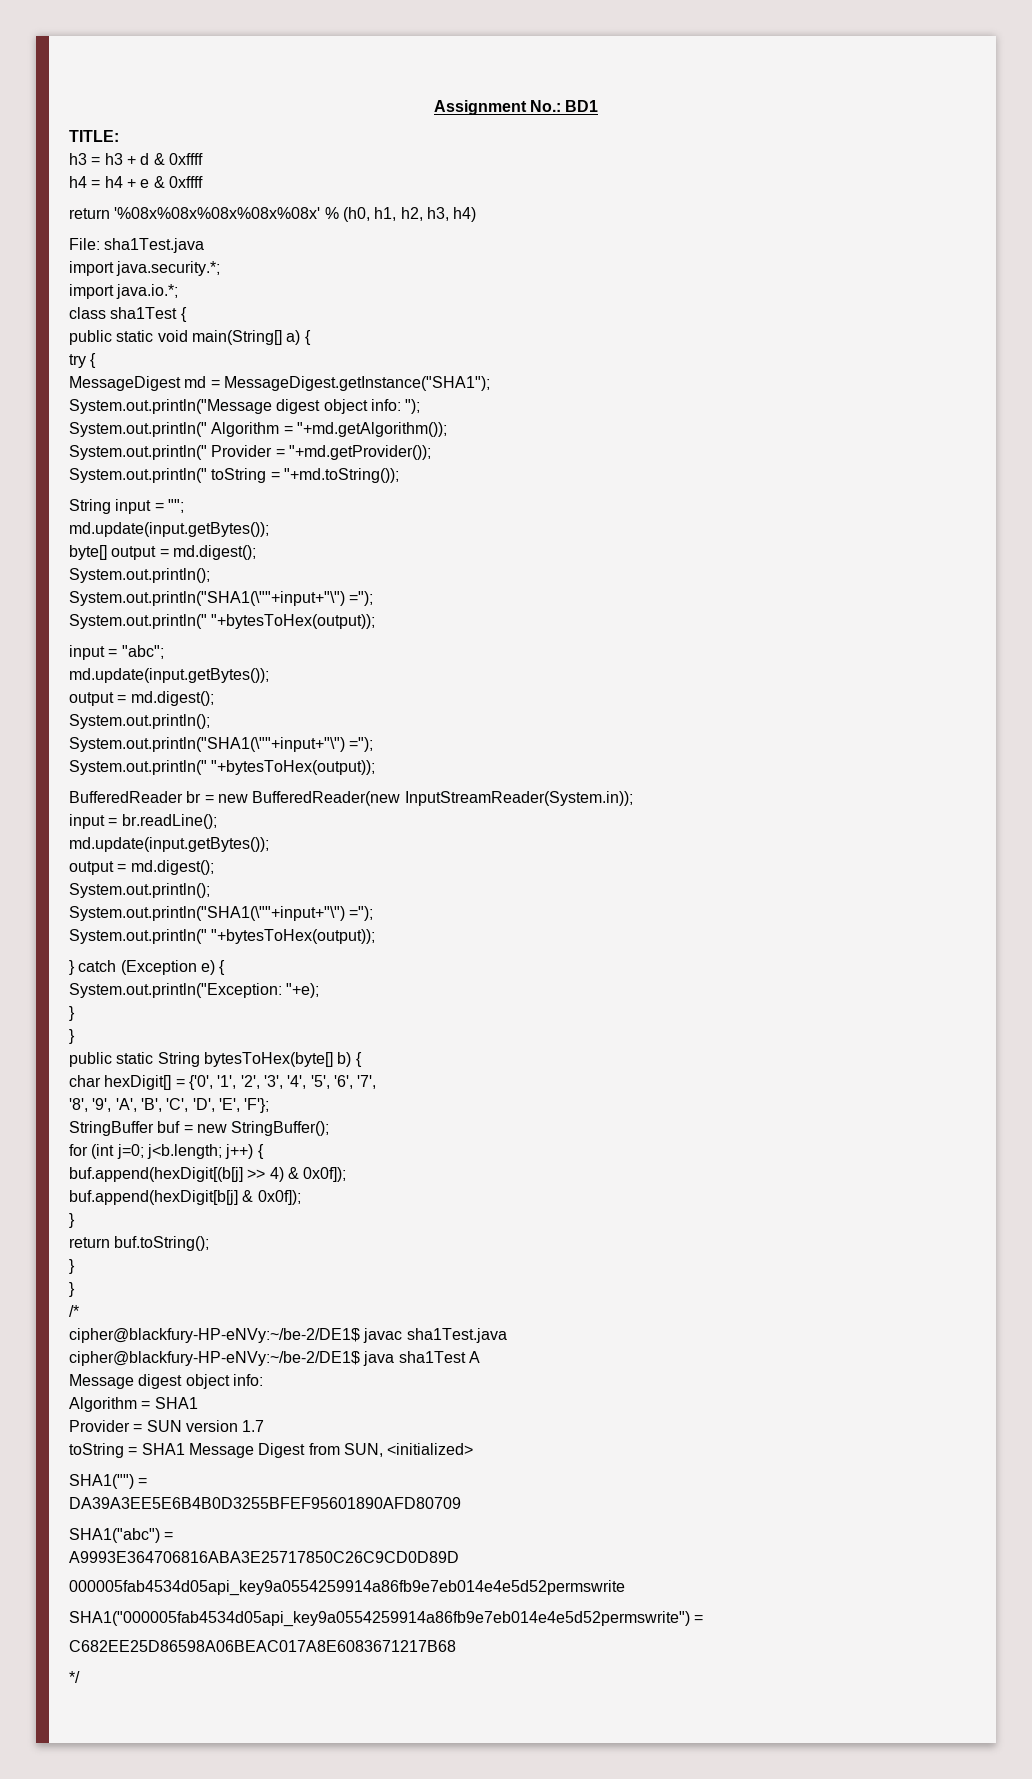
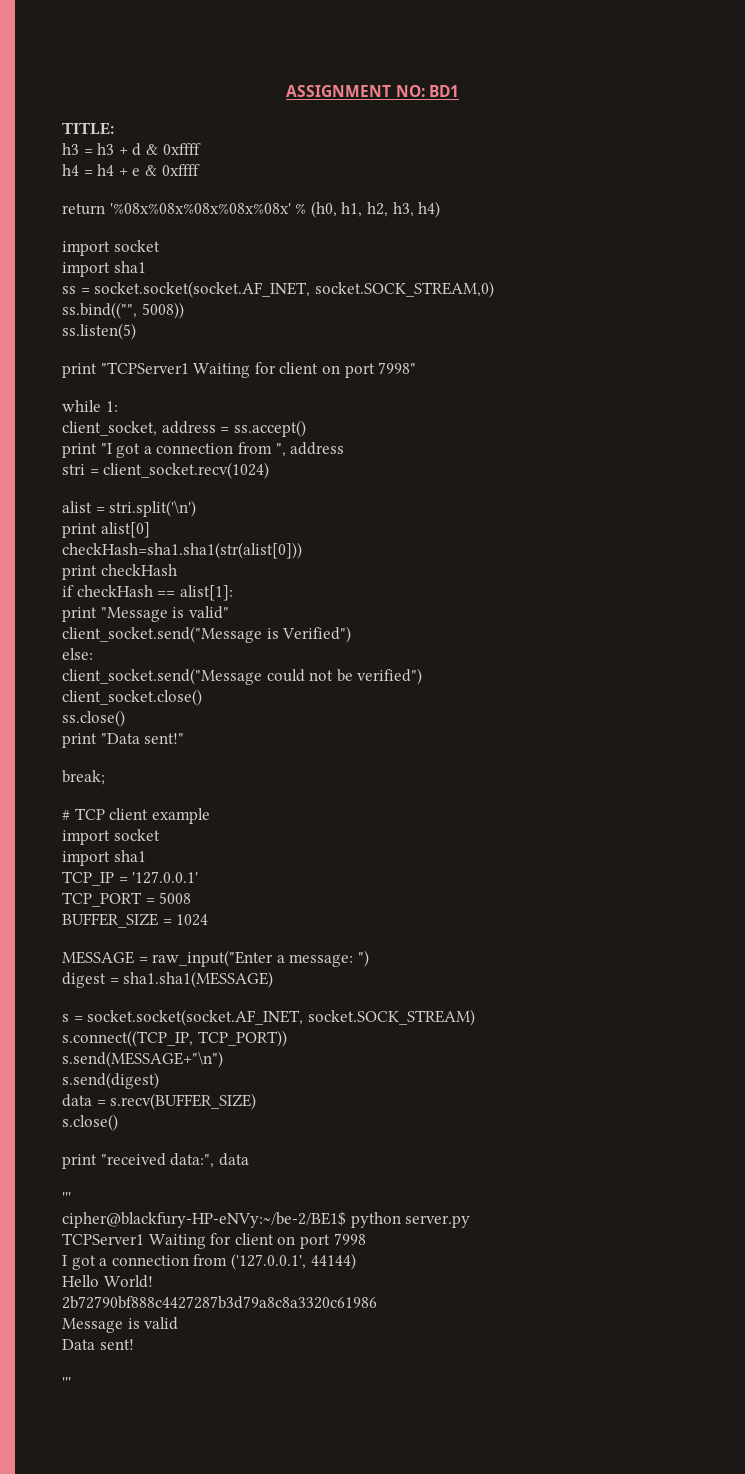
- Assignment No.: BD1
+ ASSIGNMENT NO: BD1
  return '%08x%08x%08x%08x%08x' % (h0, h1, h2, h3, h4)
- File: sha1Test.java
- import java.security.*;
- import java.io.*;
- class sha1Test {
- public static void main(String[] a) {
- try {
- MessageDigest md = MessageDigest.getInstance("SHA1");
- System.out.println("Message digest object info: ");
- System.out.println(" Algorithm = "+md.getAlgorithm());
- System.out.println(" Provider = "+md.getProvider());
- System.out.println(" toString = "+md.toString());
- String input = "";
- md.update(input.getBytes());
- byte[] output = md.digest();
- System.out.println();
- System.out.println("SHA1(\""+input+"\") =");
- System.out.println(" "+bytesToHex(output));
- input = "abc";
- md.update(input.getBytes());
- output = md.digest();
- System.out.println();
- System.out.println("SHA1(\""+input+"\") =");
- System.out.println(" "+bytesToHex(output));
- BufferedReader br = new BufferedReader(new InputStreamReader(System.in));
- input = br.readLine();
- md.update(input.getBytes());
- output = md.digest();
- System.out.println();
- System.out.println("SHA1(\""+input+"\") =");
- System.out.println(" "+bytesToHex(output));
- } catch (Exception e) {
- System.out.println("Exception: "+e);
- }
- }
- public static String bytesToHex(byte[] b) {
- char hexDigit[] = {'0', '1', '2', '3', '4', '5', '6', '7',
- '8', '9', 'A', 'B', 'C', 'D', 'E', 'F'};
- StringBuffer buf = new StringBuffer();
- for (int j=0; j<b.length; j++) {
- buf.append(hexDigit[(b[j] >> 4) & 0x0f]);
- buf.append(hexDigit[b[j] & 0x0f]);
- }
- return buf.toString();
- }
- }
- /*
- cipher@blackfury-HP-eNVy:~/be-2/DE1$ javac sha1Test.java
- cipher@blackfury-HP-eNVy:~/be-2/DE1$ java sha1Test A
- Message digest object info:
- Algorithm = SHA1
- Provider = SUN version 1.7
- toString = SHA1 Message Digest from SUN, <initialized>
- SHA1("") =
- DA39A3EE5E6B4B0D3255BFEF95601890AFD80709
- SHA1("abc") =
- A9993E364706816ABA3E25717850C26C9CD0D89D
- 000005fab4534d05api_key9a0554259914a86fb9e7eb014e4e5d52permswrite
- SHA1("000005fab4534d05api_key9a0554259914a86fb9e7eb014e4e5d52permswrite") =
- C682EE25D86598A06BEAC017A8E6083671217B68
- */
+ import socket
+ import sha1
+ ss = socket.socket(socket.AF_INET, socket.SOCK_STREAM,0)
+ ss.bind(("", 5008))
+ ss.listen(5)
+ print "TCPServer1 Waiting for client on port 7998"
+ while 1:
+ client_socket, address = ss.accept()
+ print "I got a connection from ", address
+ stri = client_socket.recv(1024)
+ alist = stri.split('\n')
+ print alist[0]
+ checkHash=sha1.sha1(str(alist[0]))
+ print checkHash
+ if checkHash == alist[1]:
+ print "Message is valid"
+ client_socket.send("Message is Verified")
+ else:
+ client_socket.send("Message could not be verified")
+ client_socket.close()
+ ss.close()
+ print "Data sent!"
+ break;
+ # TCP client example
+ import socket
+ import sha1
+ TCP_IP = '127.0.0.1'
+ TCP_PORT = 5008
+ BUFFER_SIZE = 1024
+ MESSAGE = raw_input("Enter a message: ")
+ digest = sha1.sha1(MESSAGE)
+ s = socket.socket(socket.AF_INET, socket.SOCK_STREAM)
+ s.connect((TCP_IP, TCP_PORT))
+ s.send(MESSAGE+"\n")
+ s.send(digest)
+ data = s.recv(BUFFER_SIZE)
+ s.close()
+ print "received data:", data
+ '''
+ cipher@blackfury-HP-eNVy:~/be-2/BE1$ python server.py
+ TCPServer1 Waiting for client on port 7998
+ I got a connection from ('127.0.0.1', 44144)
+ Hello World!
+ 2b72790bf888c4427287b3d79a8c8a3320c61986
+ Message is valid
+ Data sent!
+ '''

